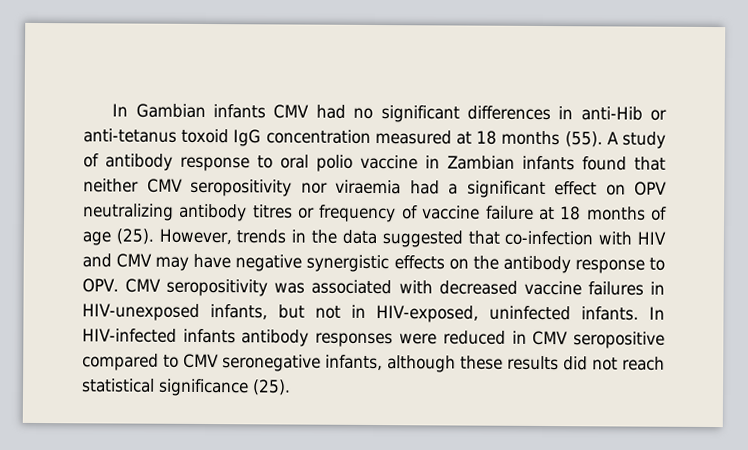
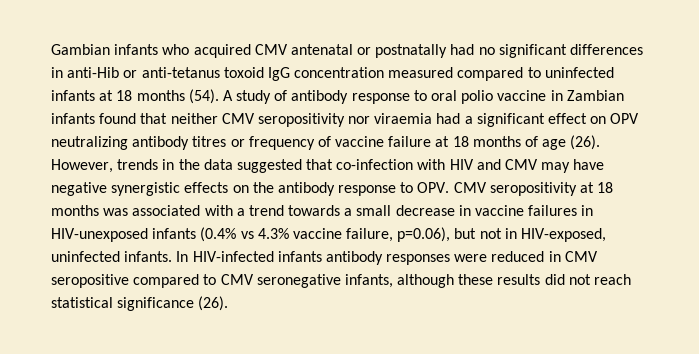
- In Gambian infants CMV had no significant differences in anti-Hib or anti-tetanus toxoid IgG concentration measured at 18 months (55).
+ Gambian infants who acquired CMV antenatal or postnatally had no significant differences in anti-Hib or anti-tetanus toxoid IgG concentration measured compared to uninfected infants at 18 months (54).
- A study of antibody response to oral polio vaccine in Zambian infants found that neither CMV seropositivity nor viraemia had a significant effect on OPV neutralizing antibody titres or frequency of vaccine failure at 18 months of age (25).
+ A study of antibody response to oral polio vaccine in Zambian infants found that neither CMV seropositivity nor viraemia had a significant effect on OPV neutralizing antibody titres or frequency of vaccine failure at 18 months of age (26).
- However, trends in the data suggested that co-infection with HIV and CMV may have negative synergistic effects on the antibody response to OPV. CMV seropositivity was associated with decreased vaccine failures in HIV-unexposed infants, but not in HIV-exposed, uninfected infants.
+ However, trends in the data suggested that co-infection with HIV and CMV may have negative synergistic effects on the antibody response to OPV. CMV seropositivity at 18 months was associated with a trend towards a small decrease in vaccine failures in HIV-unexposed infants (0.4% vs 4.3% vaccine failure, p=0.06), but not in HIV-exposed, uninfected infants.
- In HIV-infected infants antibody responses were reduced in CMV seropositive compared to CMV seronegative infants, although these results did not reach statistical significance (25).
+ In HIV-infected infants antibody responses were reduced in CMV seropositive compared to CMV seronegative infants, although these results did not reach statistical significance (26).

